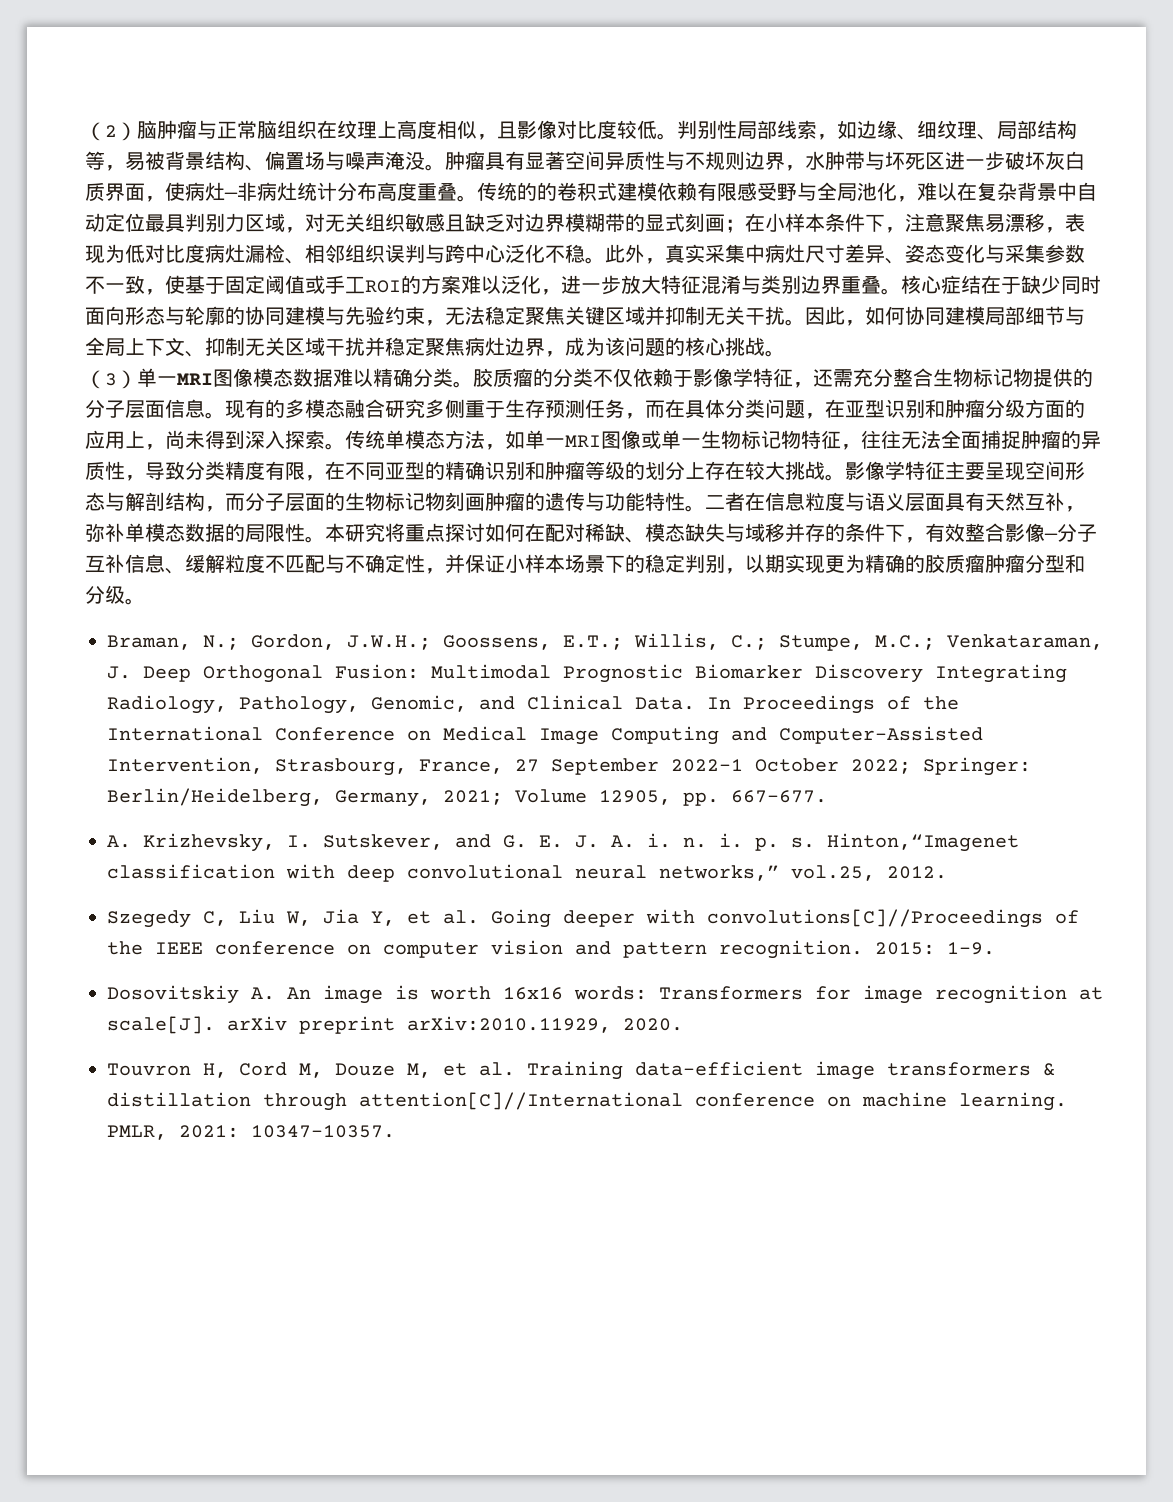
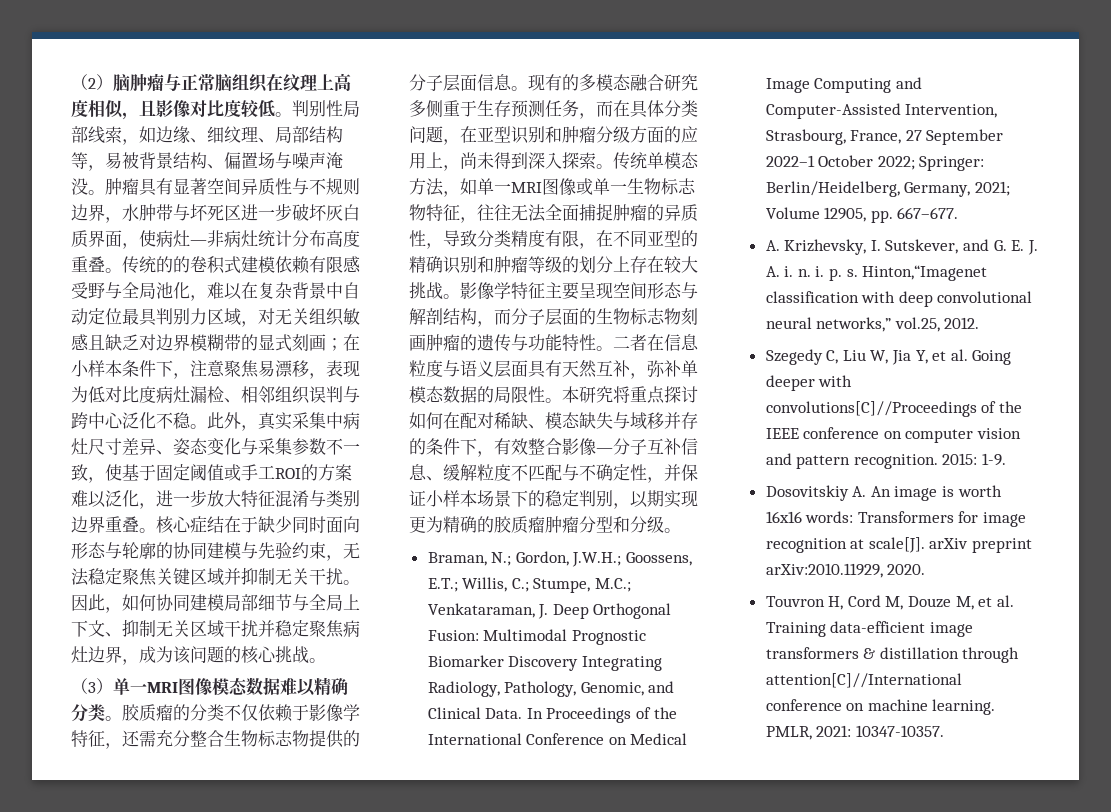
- 胶质瘤的分类不仅依赖于影像学特征，还需充分整合生物标记物提供的分子层面信息。
+ 胶质瘤的分类不仅依赖于影像学特征，还需充分整合生物标志物提供的分子层面信息。
- 传统单模态方法，如单一MRI图像或单一生物标记物特征，往往无法全面捕捉肿瘤的异质性，导致分类精度有限，在不同亚型的精确识别和肿瘤等级的划分上存在较大挑战。
+ 传统单模态方法，如单一MRI图像或单一生物标志物特征，往往无法全面捕捉肿瘤的异质性，导致分类精度有限，在不同亚型的精确识别和肿瘤等级的划分上存在较大挑战。
- 影像学特征主要呈现空间形态与解剖结构，而分子层面的生物标记物刻画肿瘤的遗传与功能特性。
+ 影像学特征主要呈现空间形态与解剖结构，而分子层面的生物标志物刻画肿瘤的遗传与功能特性。

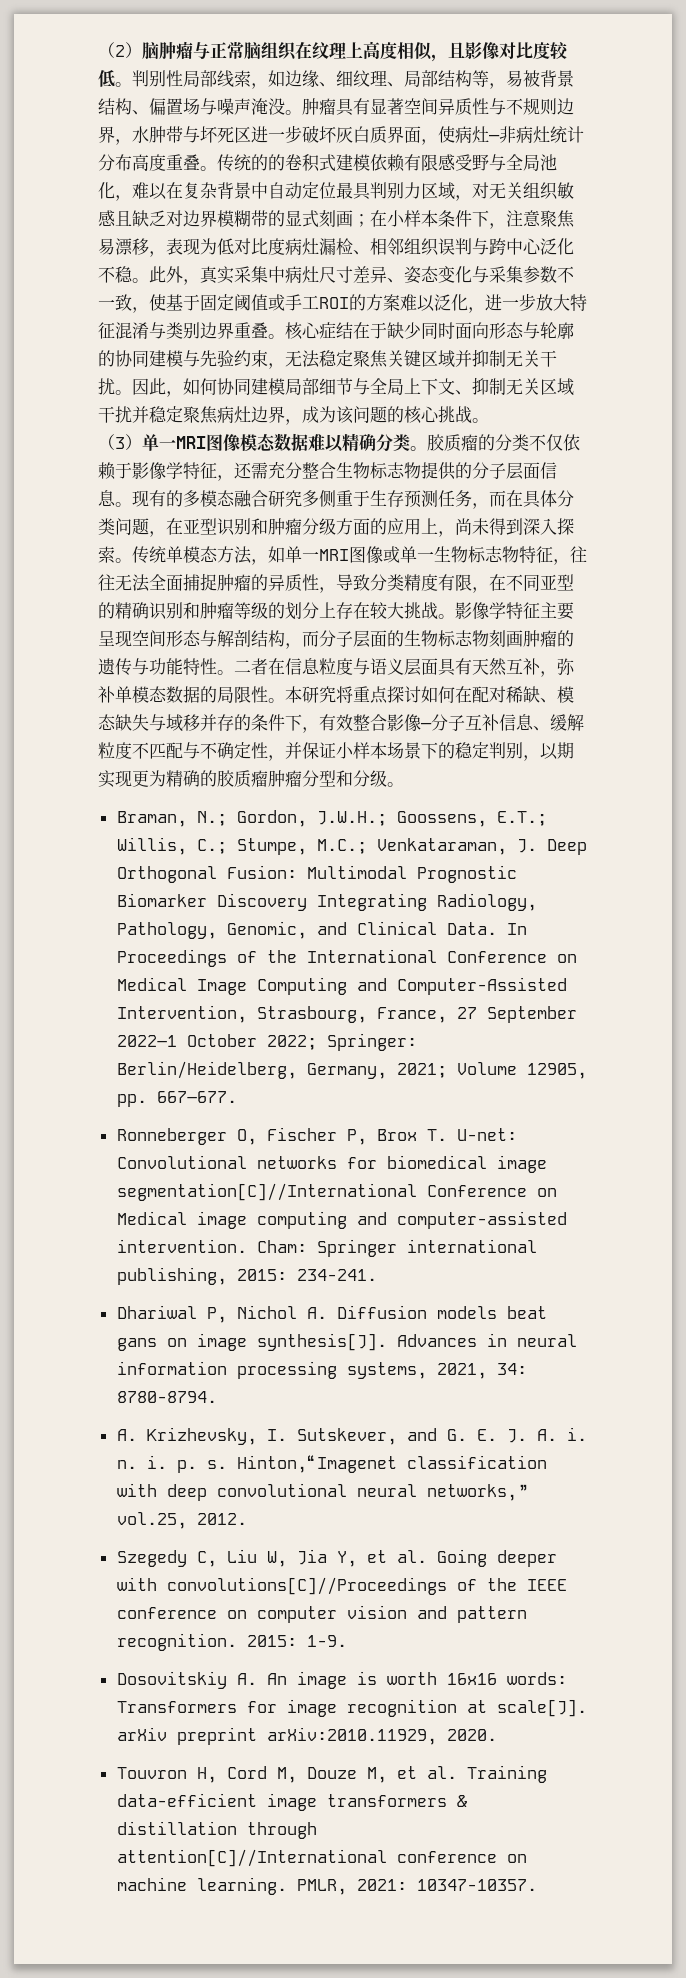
+ Ronneberger O, Fischer P, Brox T. U-net: Convolutional networks for biomedical image segmentation[C]//International Conference on Medical image computing and computer-assisted intervention. Cham: Springer international publishing, 2015: 234-241.
+ Dhariwal P, Nichol A. Diffusion models beat gans on image synthesis[J]. Advances in neural information processing systems, 2021, 34: 8780-8794.

